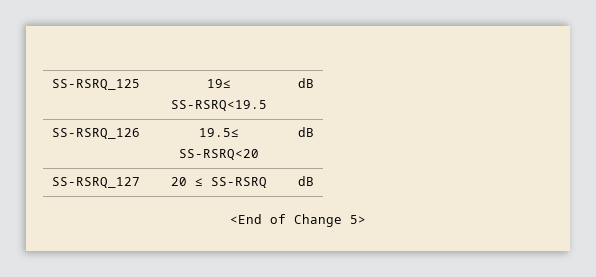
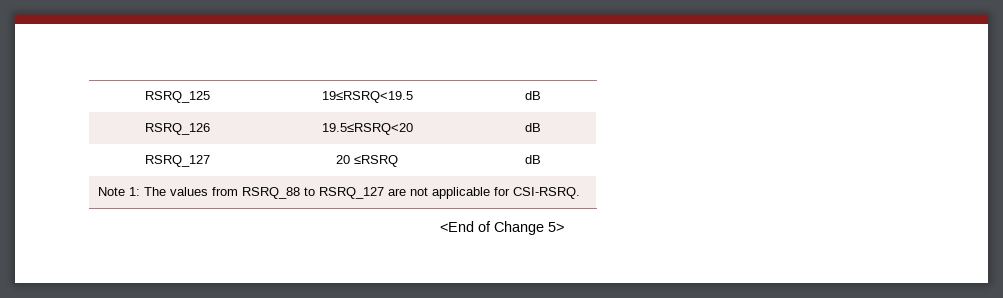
- SS-RSRQ_125 | 19≤ SS-RSRQ<19.5 | dB
- SS-RSRQ_126 | 19.5≤ SS-RSRQ<20 | dB
- SS-RSRQ_127 | 20 ≤ SS-RSRQ | dB
+ RSRQ_125 | 19≤RSRQ<19.5 | dB
+ RSRQ_126 | 19.5≤RSRQ<20 | dB
+ RSRQ_127 | 20 ≤RSRQ | dB
+ Note 1: The values from RSRQ_88 to RSRQ_127 are not applicable for CSI-RSRQ.

